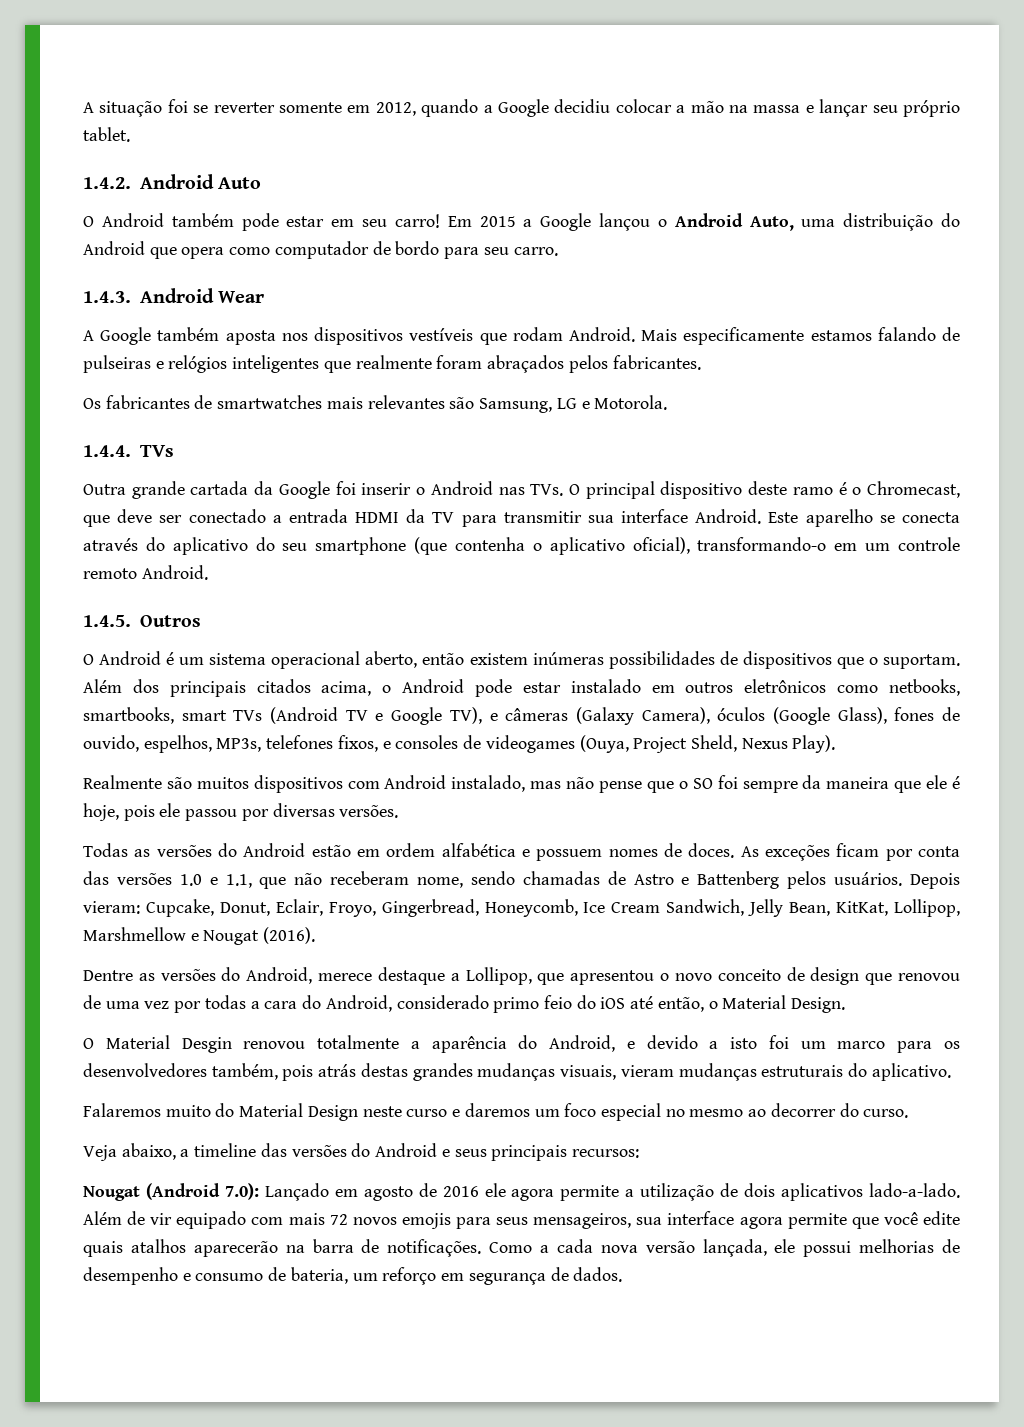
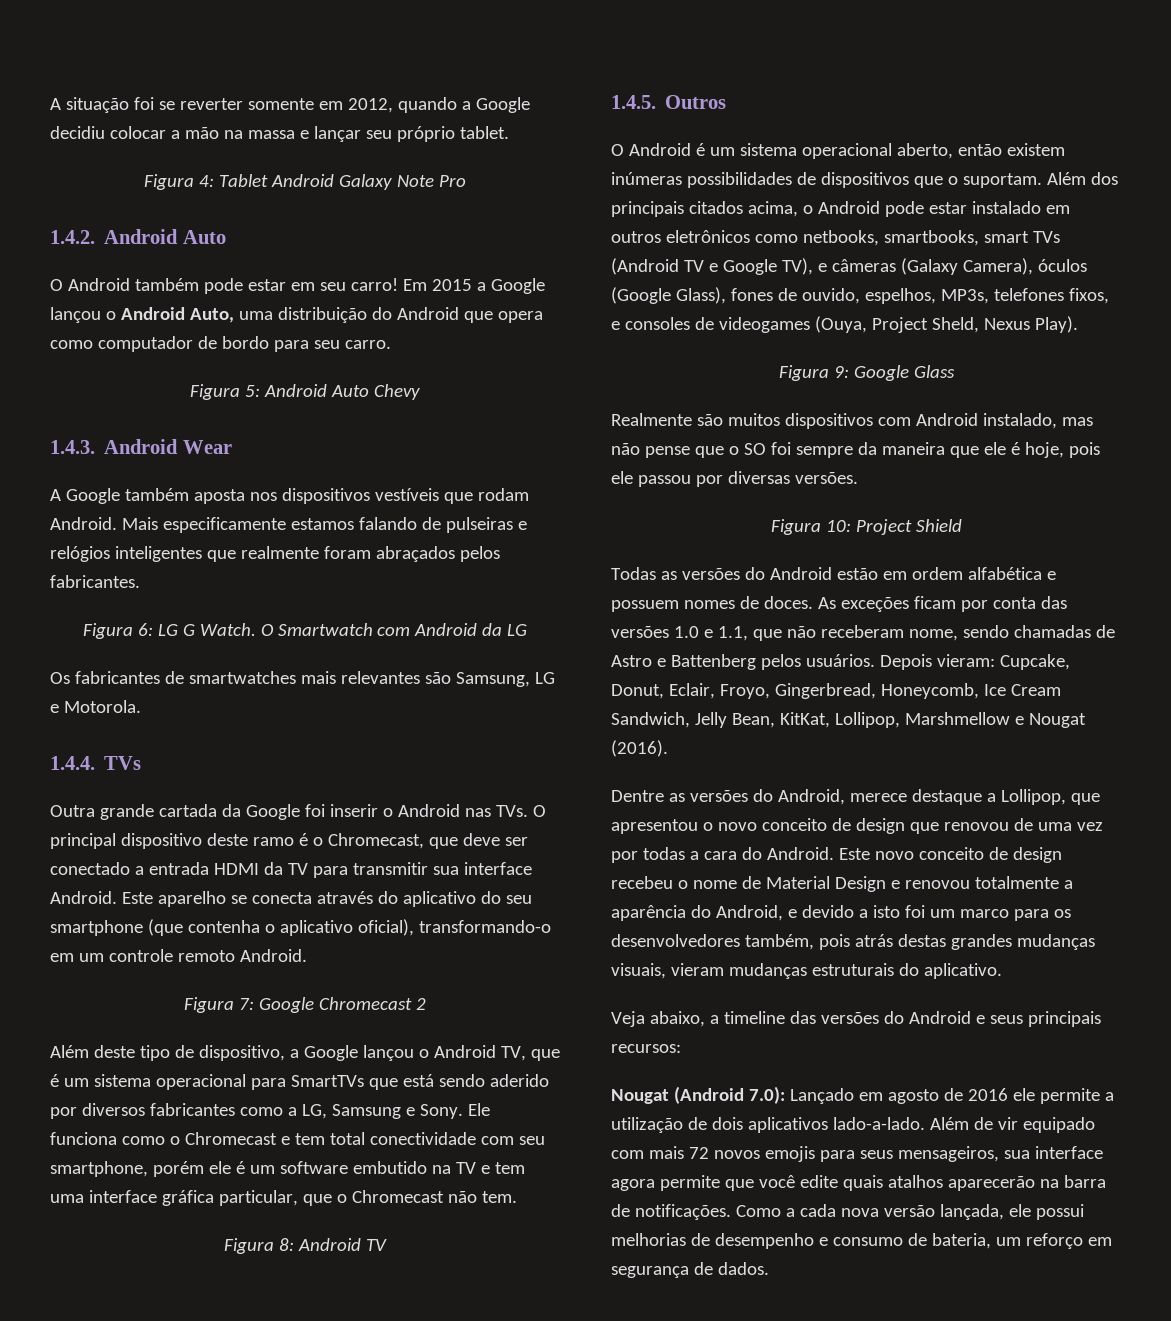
+ Figura 4: Tablet Android Galaxy Note Pro
+ Figura 5: Android Auto Chevy
+ Figura 6: LG G Watch. O Smartwatch com Android da LG
+ Figura 7: Google Chromecast 2
+ Além deste tipo de dispositivo, a Google lançou o Android TV, que é um sistema operacional para SmartTVs que está sendo aderido por diversos fabricantes como a LG, Samsung e Sony. Ele funciona como o Chromecast e tem total conectividade com seu smartphone, porém ele é um software embutido na TV e tem uma interface gráfica particular, que o Chromecast não tem.
+ Figura 8: Android TV
+ Figura 9: Google Glass
+ Figura 10: Project Shield
- Dentre as versões do Android, merece destaque a Lollipop, que apresentou o novo conceito de design que renovou de uma vez por todas a cara do Android, considerado primo feio do iOS até então, o Material Design.
- O Material Desgin renovou totalmente a aparência do Android, e devido a isto foi um marco para os desenvolvedores também, pois atrás destas grandes mudanças visuais, vieram mudanças estruturais do aplicativo.
+ Dentre as versões do Android, merece destaque a Lollipop, que apresentou o novo conceito de design que renovou de uma vez por todas a cara do Android. Este novo conceito de design recebeu o nome de Material Design e renovou totalmente a aparência do Android, e devido a isto foi um marco para os desenvolvedores também, pois atrás destas grandes mudanças visuais, vieram mudanças estruturais do aplicativo.
- Falaremos muito do Material Design neste curso e daremos um foco especial no mesmo ao decorrer do curso.
- Nougat (Android 7.0): Lançado em agosto de 2016 ele agora permite a utilização de dois aplicativos lado-a-lado.
+ Nougat (Android 7.0): Lançado em agosto de 2016 ele permite a utilização de dois aplicativos lado-a-lado.

